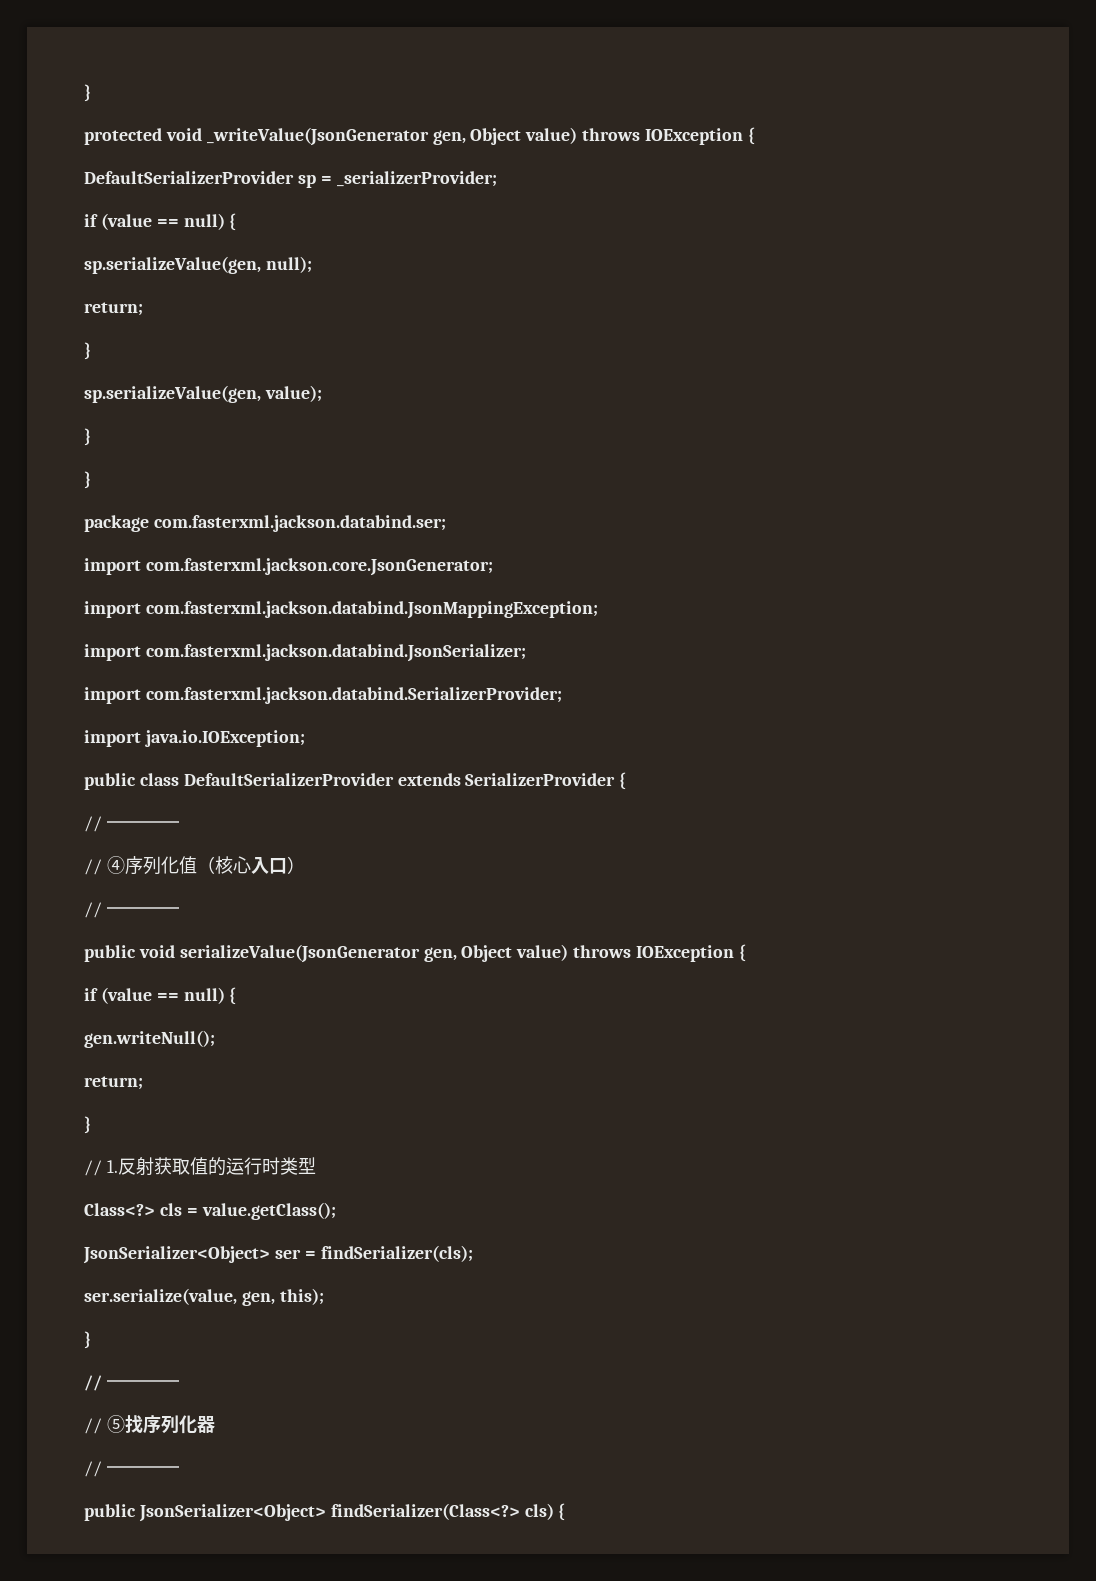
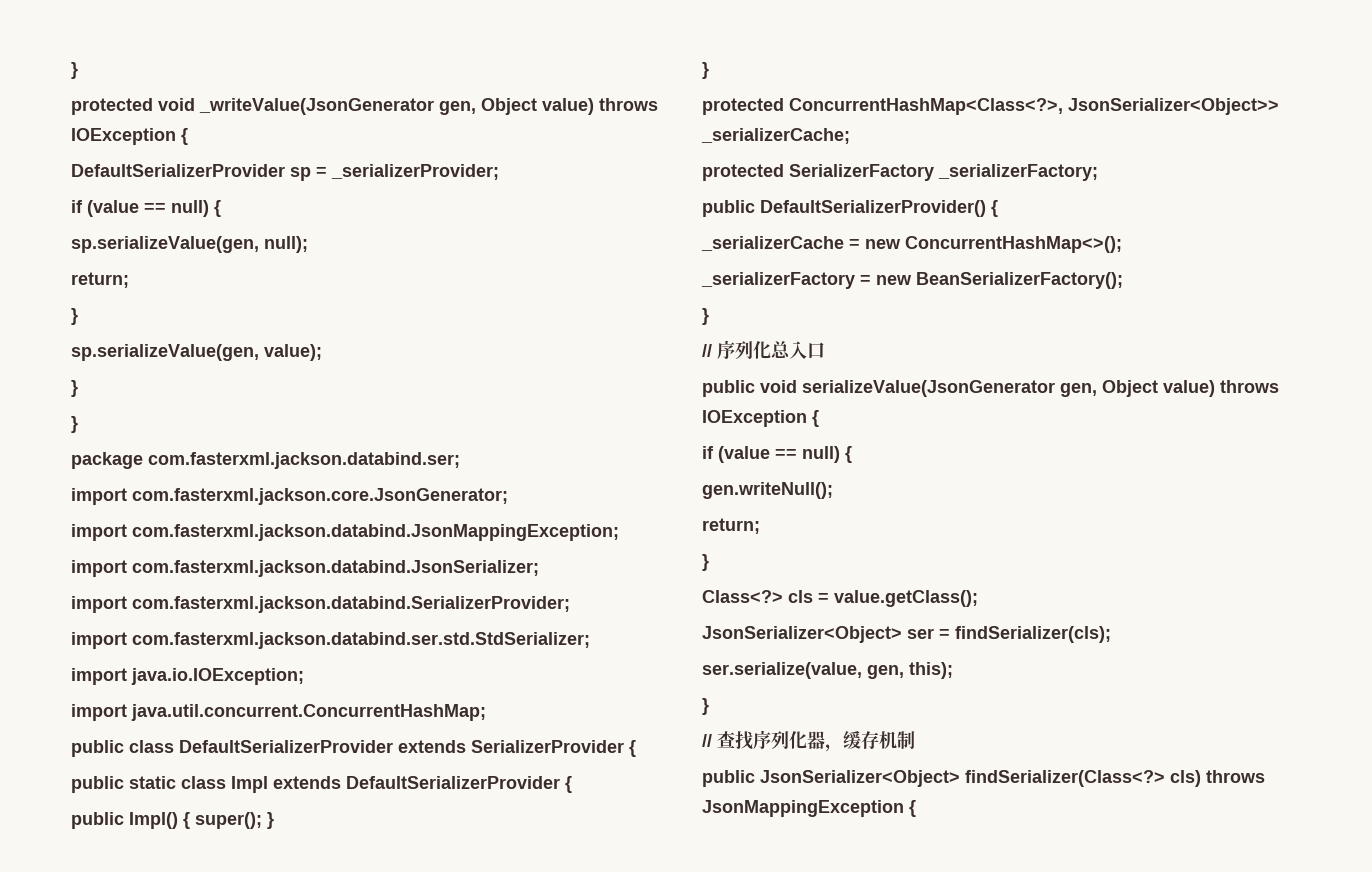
+ import com.fasterxml.jackson.databind.ser.std.StdSerializer;
+ import java.util.concurrent.ConcurrentHashMap;
  public class DefaultSerializerProvider extends SerializerProvider {
- // ════
- // ④序列化值（核心入口）
- // ════
+ public static class Impl extends DefaultSerializerProvider {
+ public Impl() { super(); }
+ }
+ protected ConcurrentHashMap<Class<?>, JsonSerializer<Object>> _serializerCache;
+ protected SerializerFactory _serializerFactory;
+ public DefaultSerializerProvider() {
+ _serializerCache = new ConcurrentHashMap<>();
+ _serializerFactory = new BeanSerializerFactory();
+ }
+ // 序列化总入口
- // 1.反射获取值的运行时类型
  ser.serialize(value, gen, this);
  }
- // ════
- // ⑤找序列化器
- // ════
+ // 查找序列化器，缓存机制
- public JsonSerializer<Object> findSerializer(Class<?> cls) {
+ public JsonSerializer<Object> findSerializer(Class<?> cls) throws JsonMappingException {

